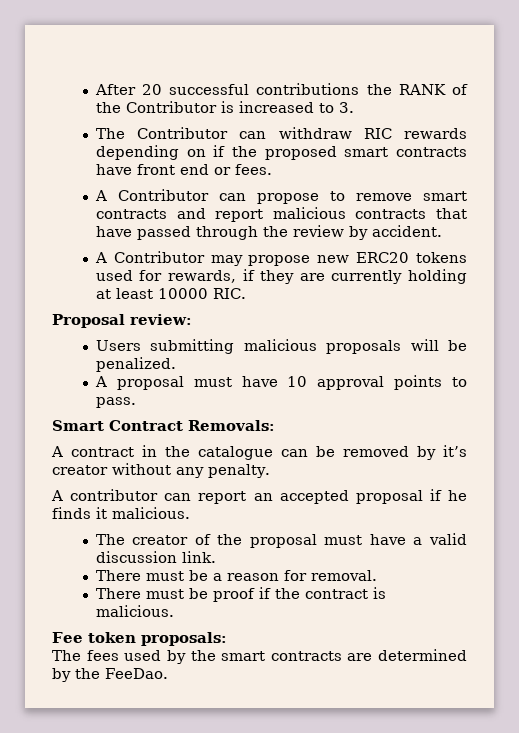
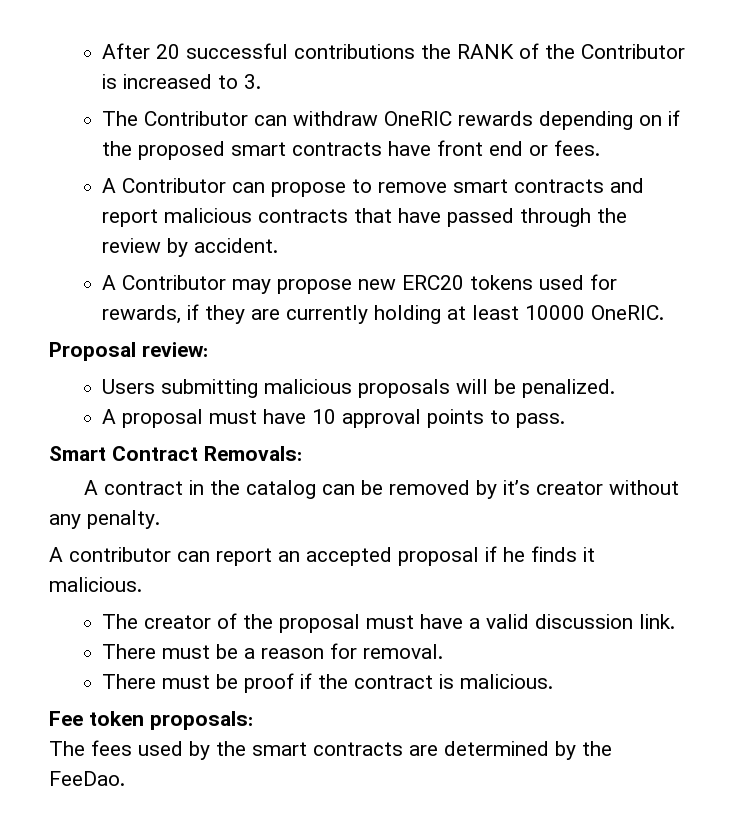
- The Contributor can withdraw RIC rewards depending on if the proposed smart contracts have front end or fees.
+ The Contributor can withdraw OneRIC rewards depending on if the proposed smart contracts have front end or fees.
- A Contributor may propose new ERC20 tokens used for rewards, if they are currently holding at least 10000 RIC.
+ A Contributor may propose new ERC20 tokens used for rewards, if they are currently holding at least 10000 OneRIC.
- A contract in the catalogue can be removed by it’s creator without any penalty.
+ A contract in the catalog can be removed by it’s creator without any penalty.

